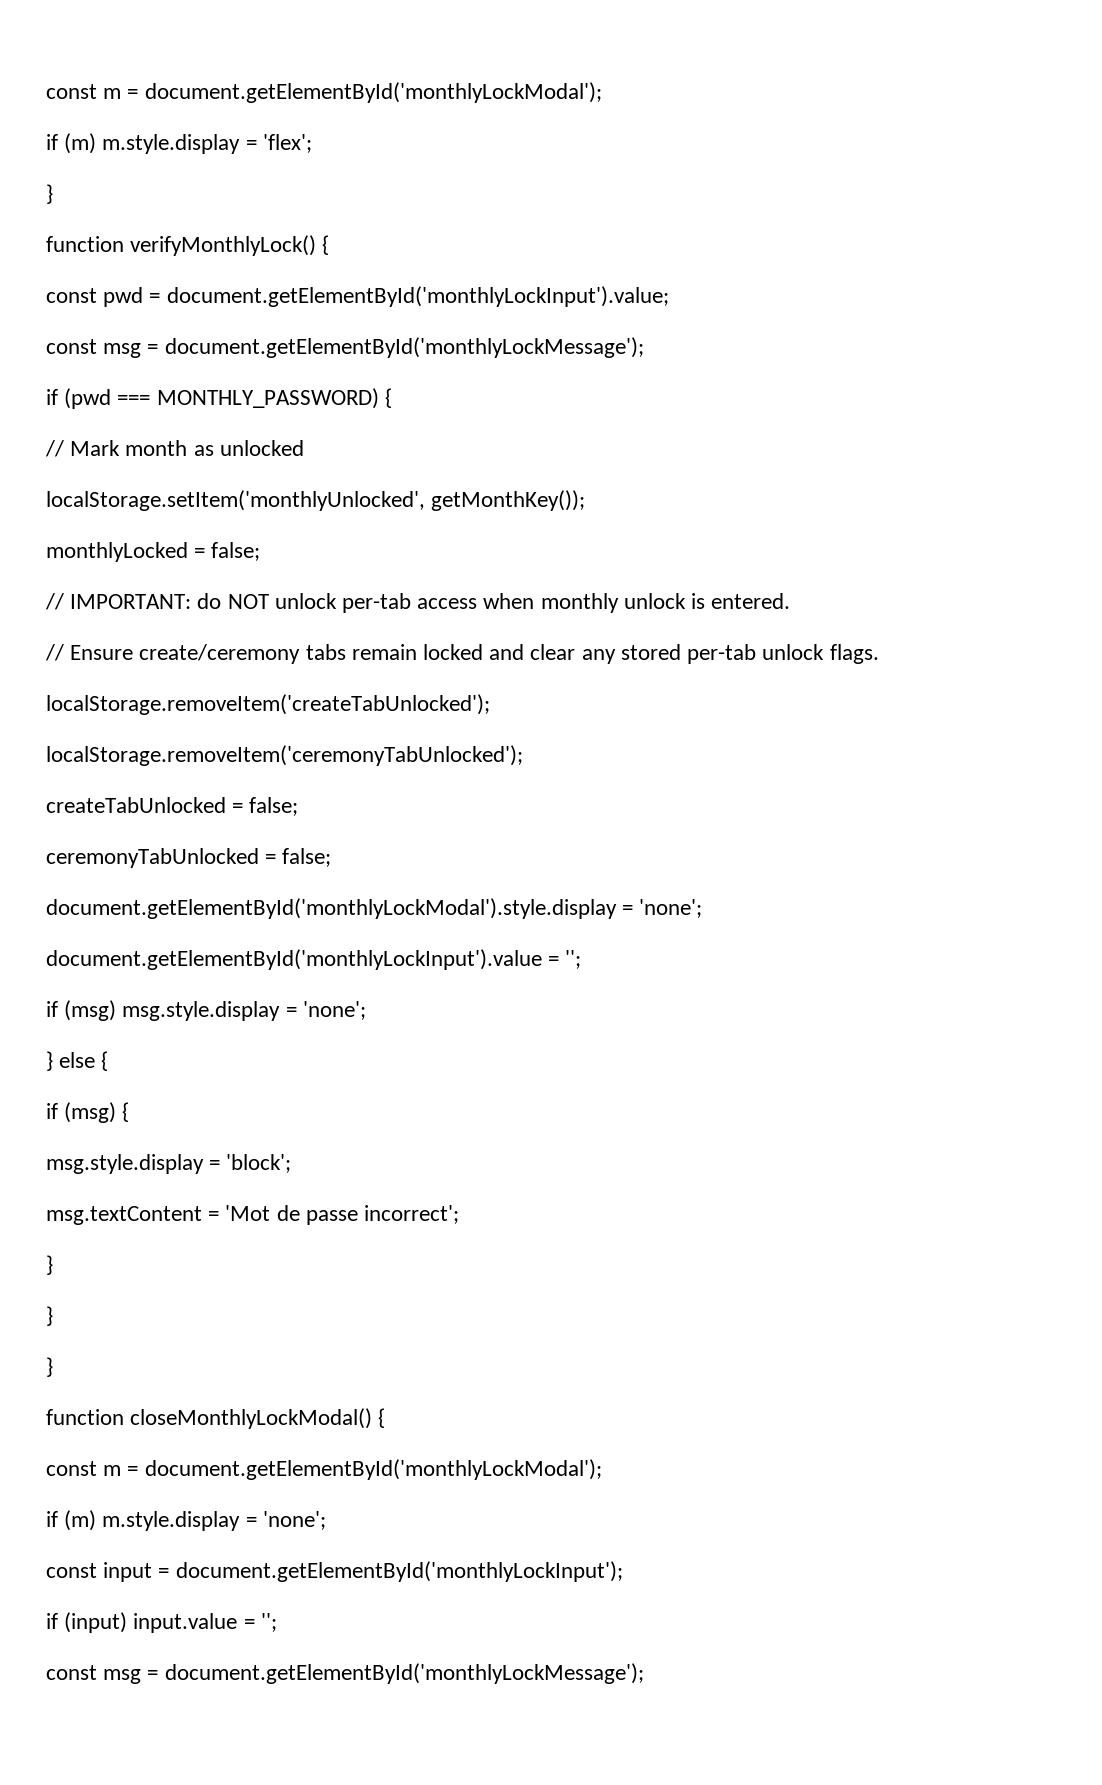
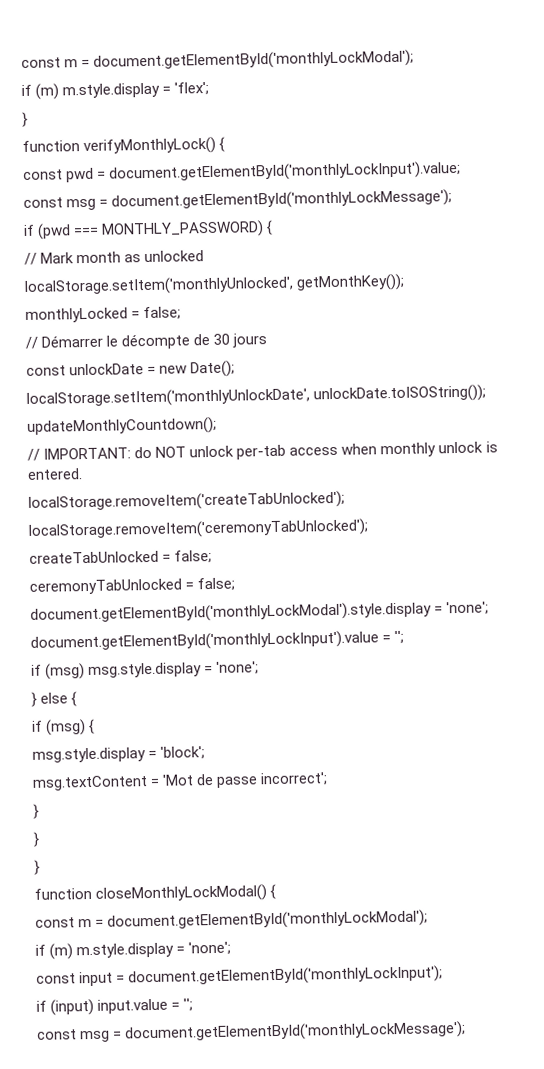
+ // Démarrer le décompte de 30 jours
+ const unlockDate = new Date();
+ localStorage.setItem('monthlyUnlockDate', unlockDate.toISOString());
+ updateMonthlyCountdown();
- // Ensure create/ceremony tabs remain locked and clear any stored per-tab unlock flags.

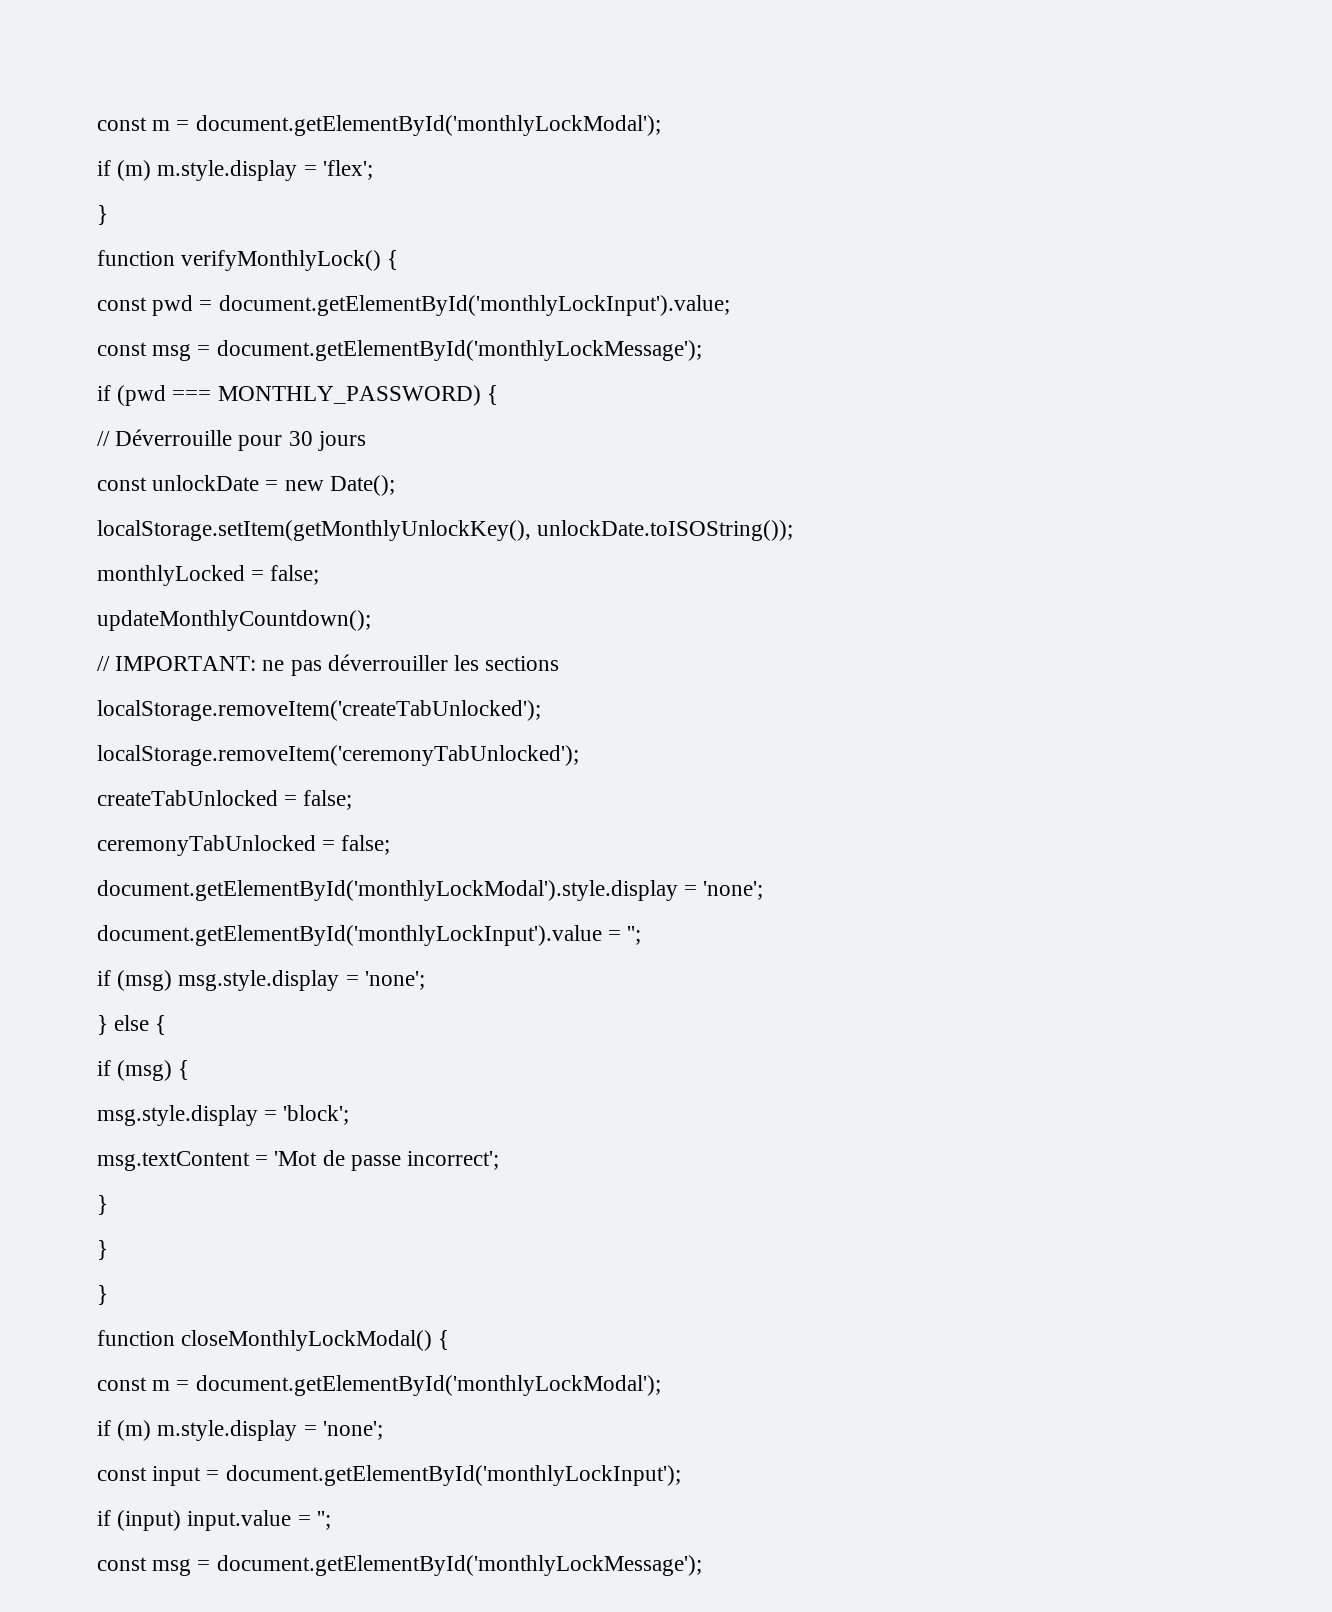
- // Mark month as unlocked
- localStorage.setItem('monthlyUnlocked', getMonthKey());
- monthlyLocked = false;
- // Démarrer le décompte de 30 jours
+ // Déverrouille pour 30 jours
- localStorage.setItem('monthlyUnlockDate', unlockDate.toISOString());
+ localStorage.setItem(getMonthlyUnlockKey(), unlockDate.toISOString());
+ monthlyLocked = false;
- // IMPORTANT: do NOT unlock per-tab access when monthly unlock is entered.
+ // IMPORTANT: ne pas déverrouiller les sections

